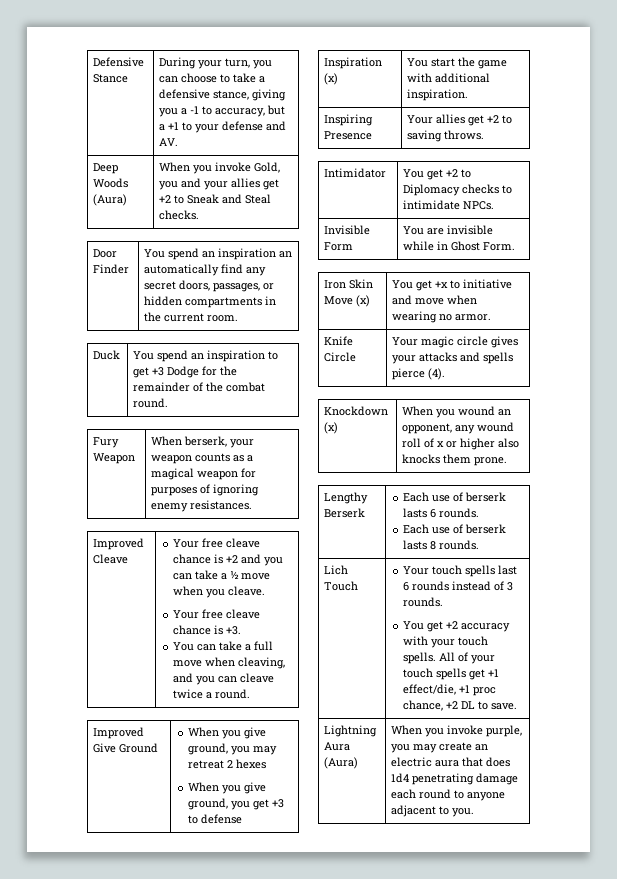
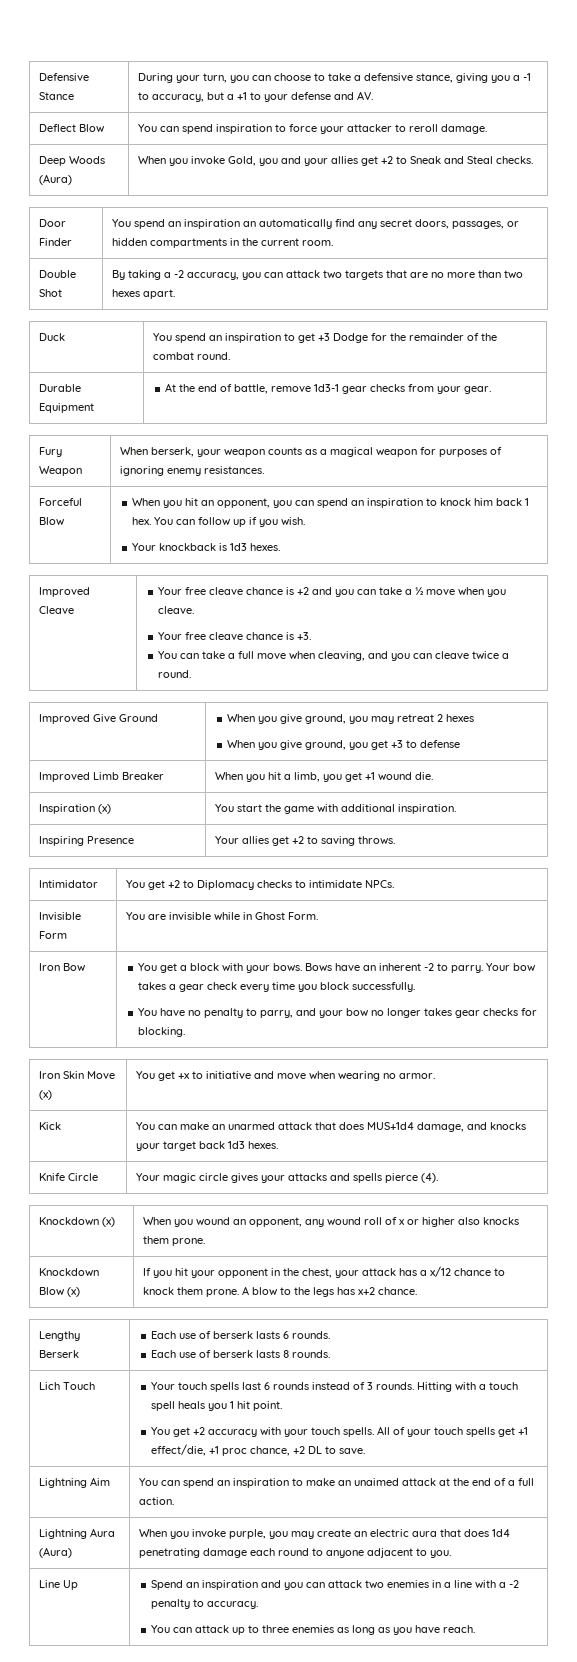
+ Deflect Blow | You can spend inspiration to force your attacker to reroll damage.
+ Double Shot | By taking a -2 accuracy, you can attack two targets that are no more than two hexes apart.
+ Durable Equipment | At the end of battle, remove 1d3-1 gear checks from your gear.
+ Forceful Blow | When you hit an opponent, you can spend an inspiration to knock him back 1 hex. You can follow up if you wish.
+ Your knockback is 1d3 hexes.
+ Improved Limb Breaker | When you hit a limb, you get +1 wound die.
+ Iron Bow | You get a block with your bows. Bows have an inherent -2 to parry. Your bow takes a gear check every time you block successfully.
+ You have no penalty to parry, and your bow no longer takes gear checks for blocking.
+ Kick | You can make an unarmed attack that does MUS+1d4 damage, and knocks your target back 1d3 hexes.
+ Knockdown Blow (x) | If you hit your opponent in the chest, your attack has a x/12 chance to knock them prone. A blow to the legs has x+2 chance.
+ Hitting with a touch spell heals you 1 hit point.
+ Lightning Aim | You can spend an inspiration to make an unaimed attack at the end of a full action.
+ Line Up | Spend an inspiration and you can attack two enemies in a line with a -2 penalty to accuracy.
+ You can attack up to three enemies as long as you have reach.

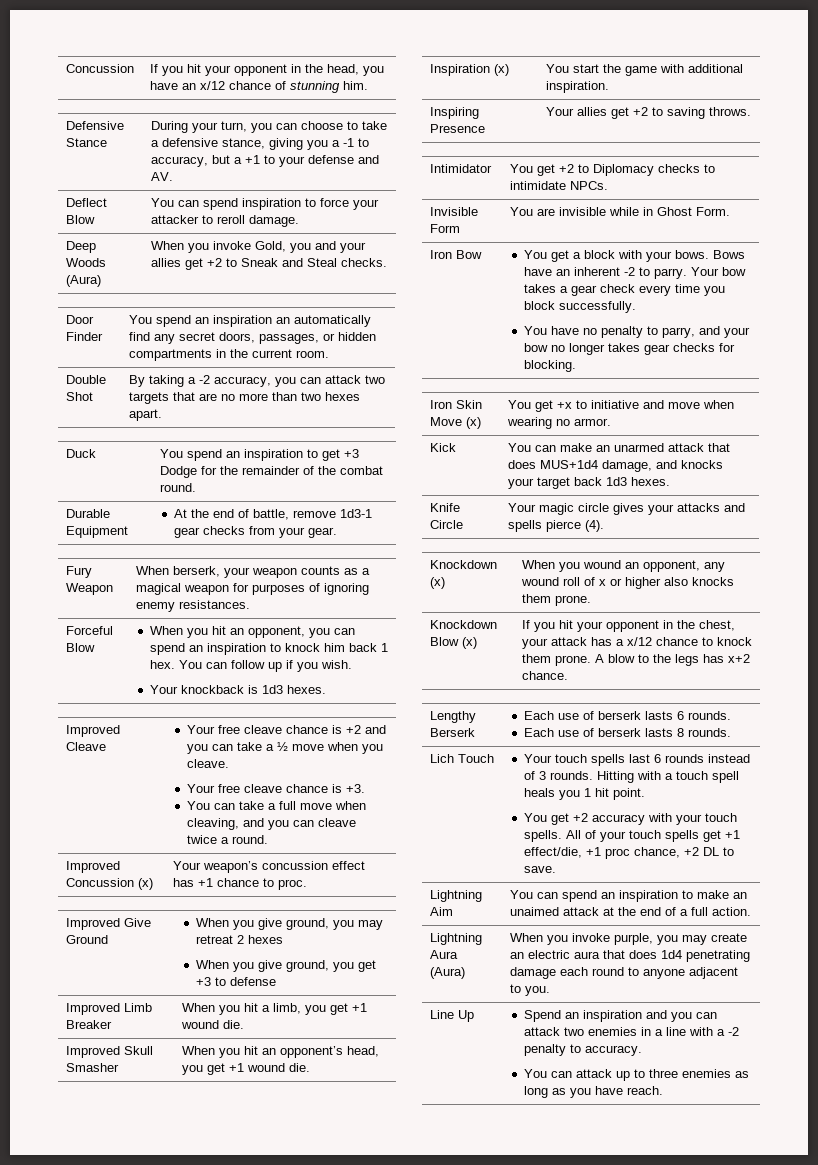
+ Concussion | If you hit your opponent in the head, you have an x/12 chance of stunning him.
+ Improved Concussion (x) | Your weapon’s concussion effect has +1 chance to proc.
+ Improved Skull Smasher | When you hit an opponent’s head, you get +1 wound die.

